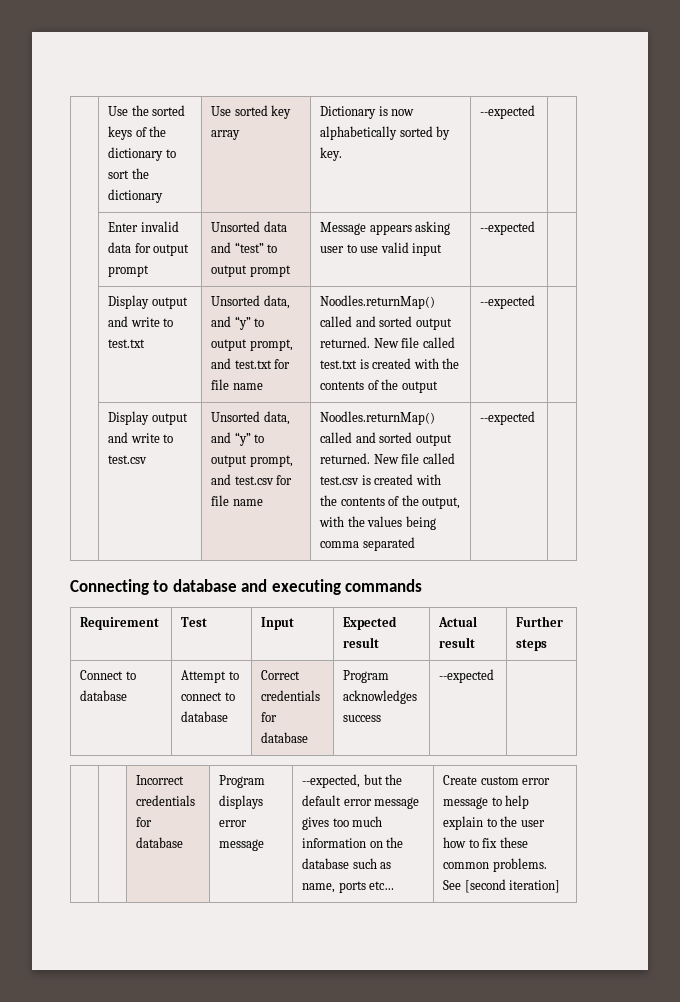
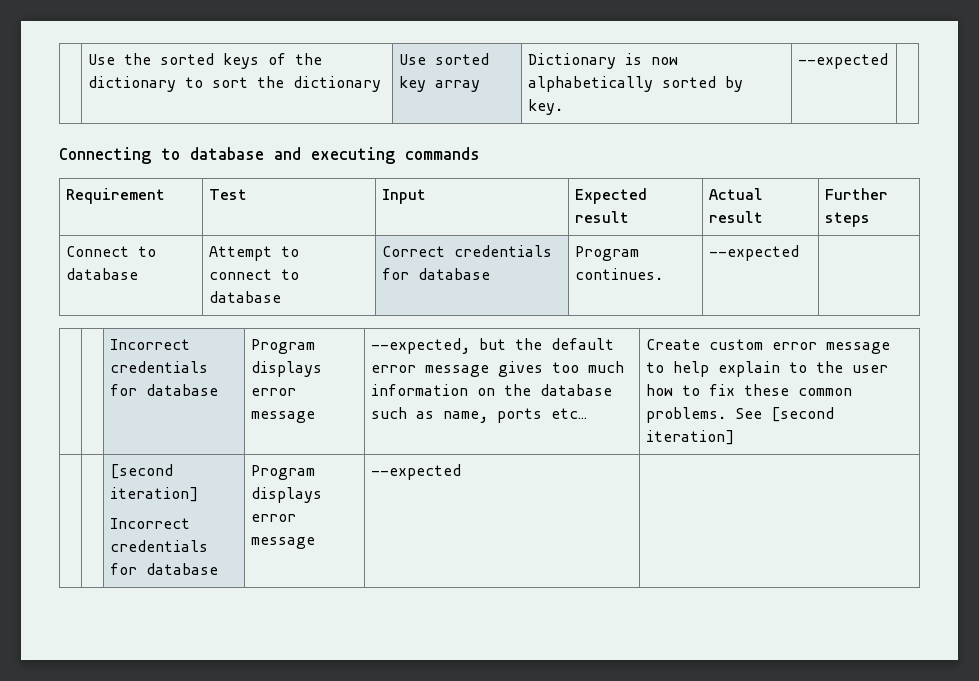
- | Enter invalid data for output prompt | Unsorted data and “test” to output prompt | Message appears asking user to use valid input | --expected |
- | Display output and write to test.txt | Unsorted data, and “y” to output prompt, and test.txt for file name | Noodles.returnMap() called and sorted output returned. New file called test.txt is created with the contents of the output | --expected |
- | Display output and write to test.csv | Unsorted data, and “y” to output prompt, and test.csv for file name | Noodles.returnMap() called and sorted output returned. New file called test.csv is created with the contents of the output, with the values being comma separated | --expected
- Connect to database | Attempt to connect to database | Correct credentials for database | Program acknowledges success | --expected |
+ Connect to database | Attempt to connect to database | Correct credentials for database | Program continues. | --expected |
+ | | [second iteration]
+ Incorrect credentials for database | Program displays error message | --expected |

